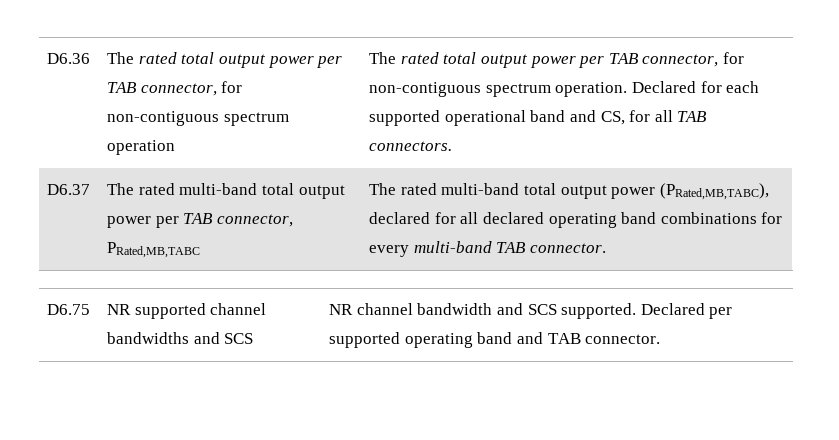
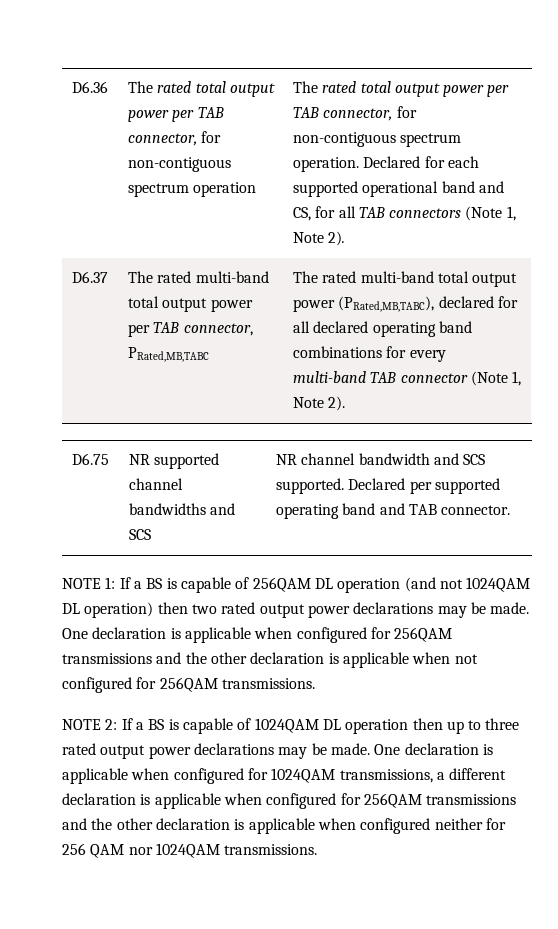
- Declared for each supported operational band and CS, for all TAB connectors.
+ Declared for each supported operational band and CS, for all TAB connectors (Note 1, Note 2).
- D6.37 | The rated multi-band total output power per TAB connector, PRated,MB,TABC | The rated multi-band total output power (PRated,MB,TABC), declared for all declared operating band combinations for every multi-band TAB connector.
+ D6.37 | The rated multi-band total output power per TAB connector, PRated,MB,TABC | The rated multi-band total output power (PRated,MB,TABC), declared for all declared operating band combinations for every multi-band TAB connector (Note 1, Note 2).
+ NOTE 1: If a BS is capable of 256QAM DL operation (and not 1024QAM DL operation) then two rated output power declarations may be made. One declaration is applicable when configured for 256QAM transmissions and the other declaration is applicable when not configured for 256QAM transmissions.
+ NOTE 2: If a BS is capable of 1024QAM DL operation then up to three rated output power declarations may be made. One declaration is applicable when configured for 1024QAM transmissions, a different declaration is applicable when configured for 256QAM transmissions and the other declaration is applicable when configured neither for 256 QAM nor 1024QAM transmissions.

